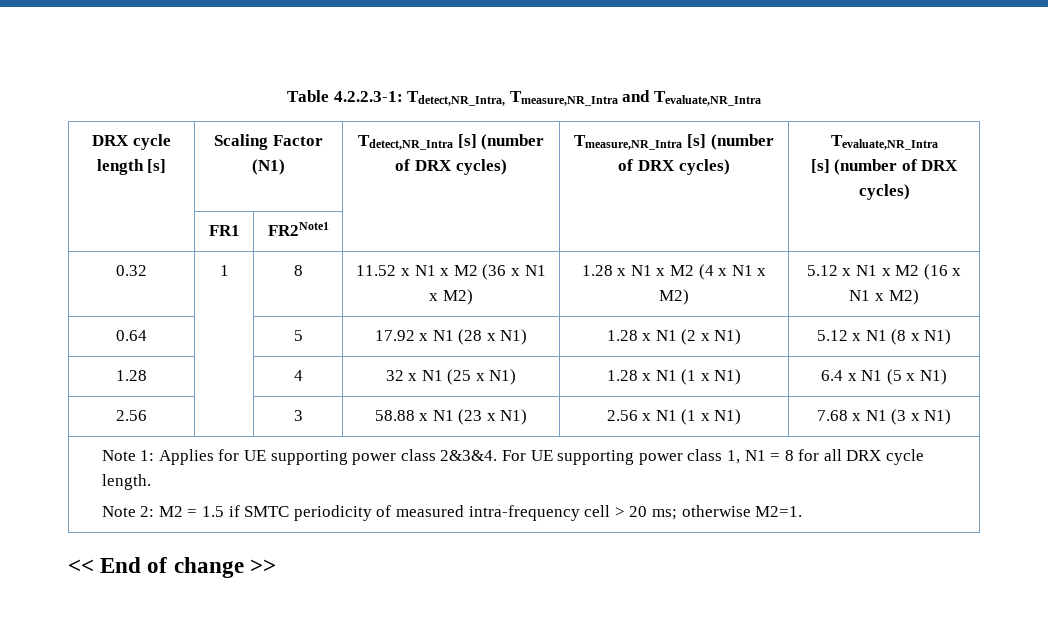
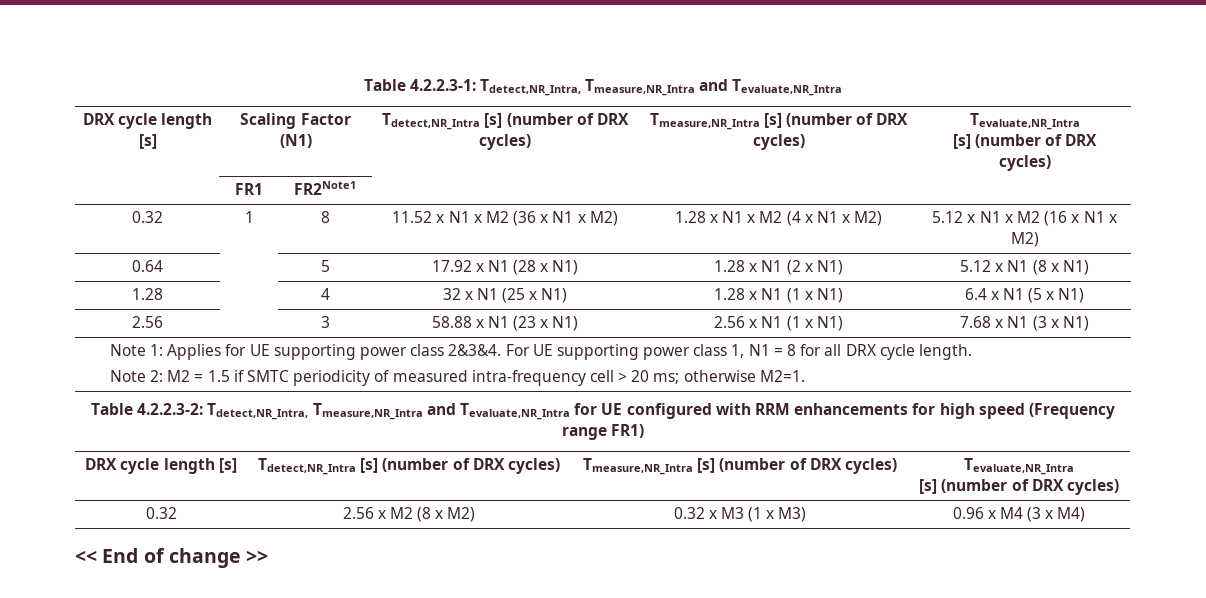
+ Table 4.2.2.3-2: Tdetect,NR_Intra, Tmeasure,NR_Intra and Tevaluate,NR_Intra for UE configured with RRM enhancements for high speed (Frequency range FR1)
+ DRX cycle length [s] | Tdetect,NR_Intra [s] (number of DRX cycles) | Tmeasure,NR_Intra [s] (number of DRX cycles) | Tevaluate,NR_Intra
+ [s] (number of DRX cycles)
+ 0.32 | 2.56 x M2 (8 x M2) | 0.32 x M3 (1 x M3) | 0.96 x M4 (3 x M4)

